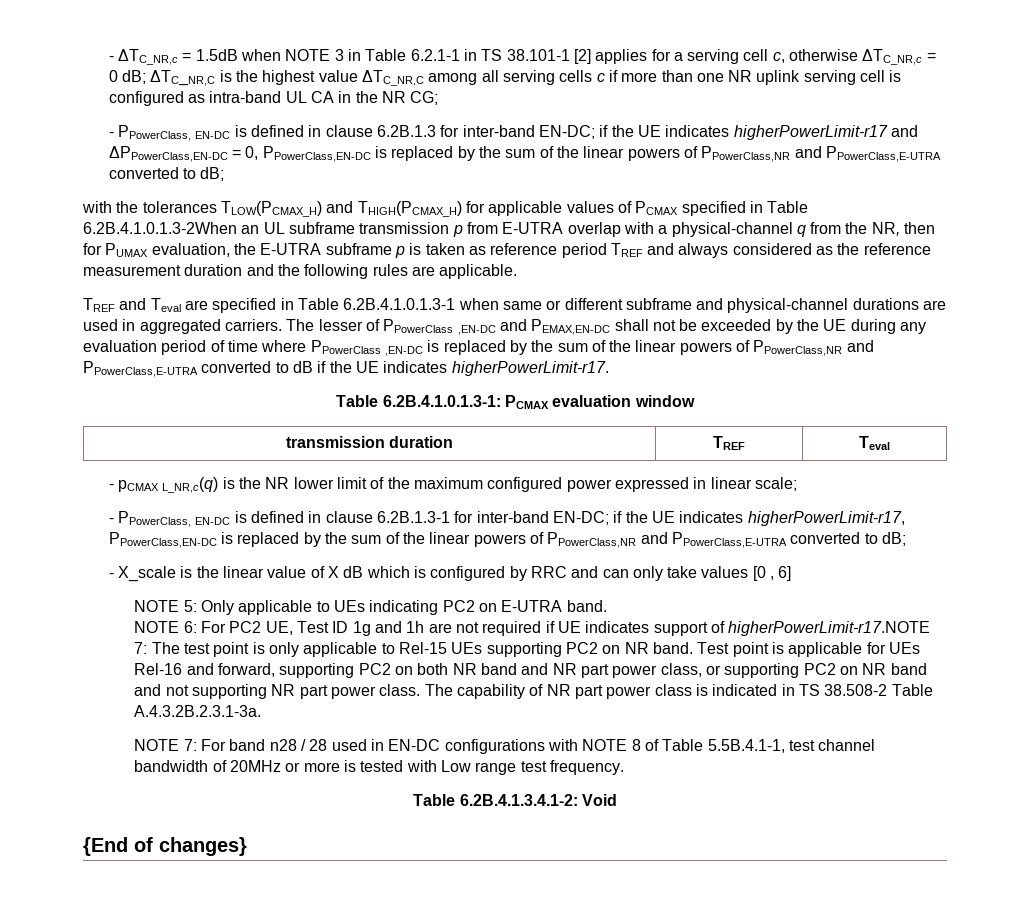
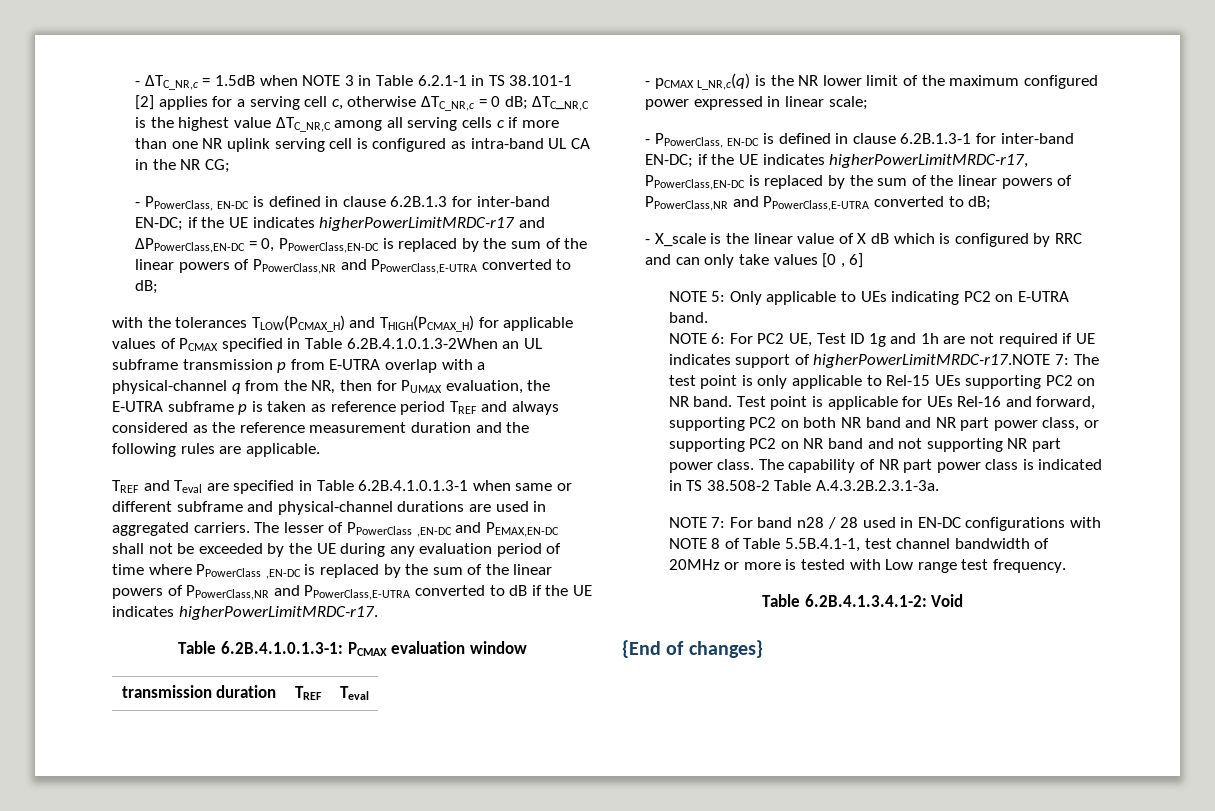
- - PPowerClass, EN-DC is defined in clause 6.2B.1.3 for inter-band EN-DC; if the UE indicates higherPowerLimit-r17 and ΔPPowerClass,EN-DC = 0, PPowerClass,EN-DC is replaced by the sum of the linear powers of PPowerClass,NR and PPowerClass,E-UTRA converted to dB;
+ - PPowerClass, EN-DC is defined in clause 6.2B.1.3 for inter-band EN-DC; if the UE indicates higherPowerLimitMRDC-r17 and ΔPPowerClass,EN-DC = 0, PPowerClass,EN-DC is replaced by the sum of the linear powers of PPowerClass,NR and PPowerClass,E-UTRA converted to dB;
- The lesser of PPowerClass ,EN-DC and PEMAX,EN-DC shall not be exceeded by the UE during any evaluation period of time where PPowerClass ,EN-DC is replaced by the sum of the linear powers of PPowerClass,NR and PPowerClass,E-UTRA converted to dB if the UE indicates higherPowerLimit-r17.
+ The lesser of PPowerClass ,EN-DC and PEMAX,EN-DC shall not be exceeded by the UE during any evaluation period of time where PPowerClass ,EN-DC is replaced by the sum of the linear powers of PPowerClass,NR and PPowerClass,E-UTRA converted to dB if the UE indicates higherPowerLimitMRDC-r17.
- - PPowerClass, EN-DC is defined in clause 6.2B.1.3-1 for inter-band EN-DC; if the UE indicates higherPowerLimit-r17, PPowerClass,EN-DC is replaced by the sum of the linear powers of PPowerClass,NR and PPowerClass,E-UTRA converted to dB;
+ - PPowerClass, EN-DC is defined in clause 6.2B.1.3-1 for inter-band EN-DC; if the UE indicates higherPowerLimitMRDC-r17, PPowerClass,EN-DC is replaced by the sum of the linear powers of PPowerClass,NR and PPowerClass,E-UTRA converted to dB;
- NOTE 6: For PC2 UE, Test ID 1g and 1h are not required if UE indicates support of higherPowerLimit-r17.NOTE 7: The test point is only applicable to Rel-15 UEs supporting PC2 on NR band.
+ NOTE 6: For PC2 UE, Test ID 1g and 1h are not required if UE indicates support of higherPowerLimitMRDC-r17.NOTE 7: The test point is only applicable to Rel-15 UEs supporting PC2 on NR band.

